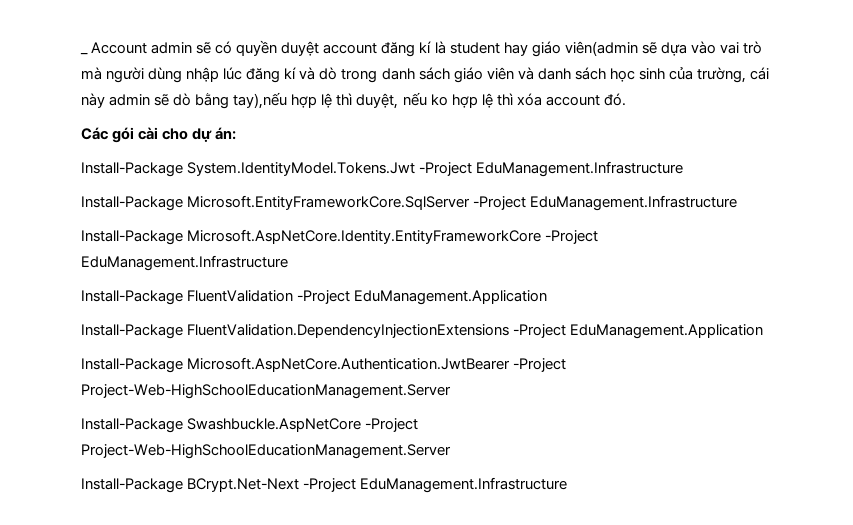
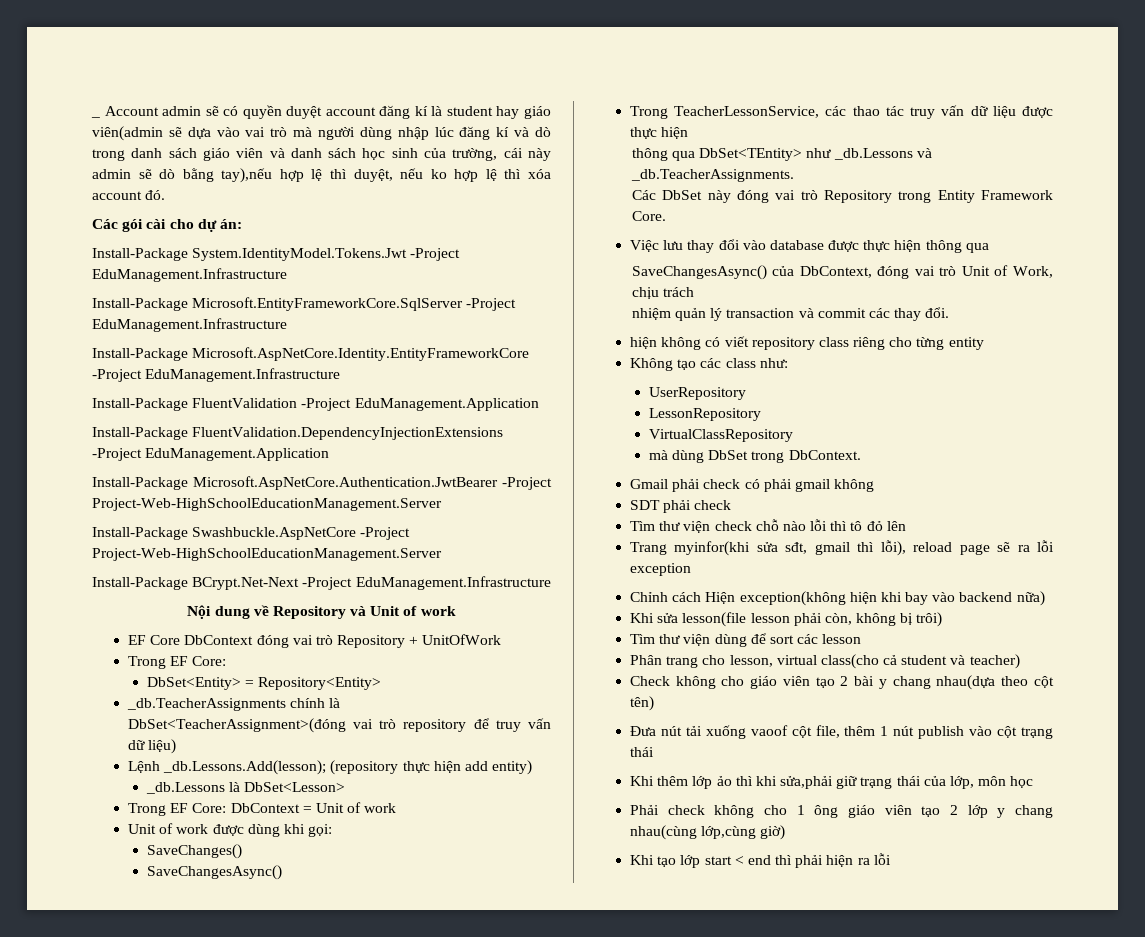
+ Nội dung về Repository và Unit of work
+ EF Core DbContext đóng vai trò Repository + UnitOfWork
+ Trong EF Core:
+ DbSet<Entity> = Repository<Entity>
+ _db.TeacherAssignments chính là DbSet<TeacherAssignment>(đóng vai trò repository để truy vấn dữ liệu)
+ Lệnh _db.Lessons.Add(lesson); (repository thực hiện add entity)
+ _db.Lessons là DbSet<Lesson>
+ Trong EF Core: DbContext = Unit of work
+ Unit of work được dùng khi gọi:
+ SaveChanges()
+ SaveChangesAsync()
+ Trong TeacherLessonService, các thao tác truy vấn dữ liệu được thực hiện
+ thông qua DbSet<TEntity> như _db.Lessons và _db.TeacherAssignments.
+ Các DbSet này đóng vai trò Repository trong Entity Framework Core.
+ Việc lưu thay đổi vào database được thực hiện thông qua
+ SaveChangesAsync() của DbContext, đóng vai trò Unit of Work, chịu trách
+ nhiệm quản lý transaction và commit các thay đổi.
+ hiện không có viết repository class riêng cho từng entity
+ Không tạo các class như:
+ UserRepository
+ LessonRepository
+ VirtualClassRepository
+ mà dùng DbSet trong DbContext.
+ Gmail phải check có phải gmail không
+ SDT phải check
+ Tìm thư viện check chỗ nào lỗi thì tô đỏ lên
+ Trang myinfor(khi sửa sđt, gmail thì lỗi), reload page sẽ ra lỗi exception
+ Chỉnh cách Hiện exception(không hiện khi bay vào backend nữa)
+ Khi sửa lesson(file lesson phải còn, không bị trôi)
+ Tìm thư viện dùng để sort các lesson
+ Phân trang cho lesson, virtual class(cho cả student và teacher)
+ Check không cho giáo viên tạo 2 bài y chang nhau(dựa theo cột tên)
+ Đưa nút tải xuống vaoof cột file, thêm 1 nút publish vào cột trạng thái
+ Khi thêm lớp ảo thì khi sửa,phải giữ trạng thái của lớp, môn học
+ Phải check không cho 1 ông giáo viên tạo 2 lớp y chang nhau(cùng lớp,cùng giờ)
+ Khi tạo lớp start < end thì phải hiện ra lỗi

